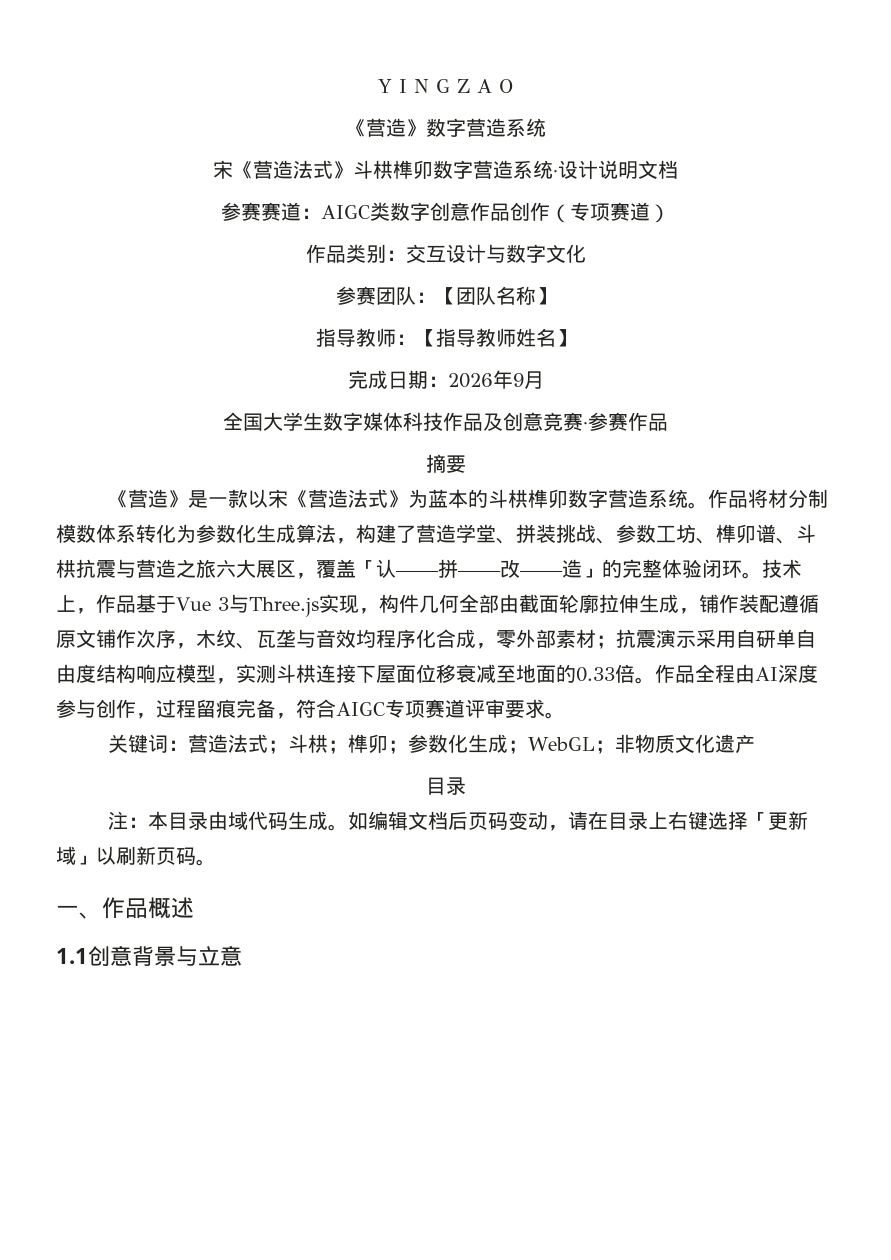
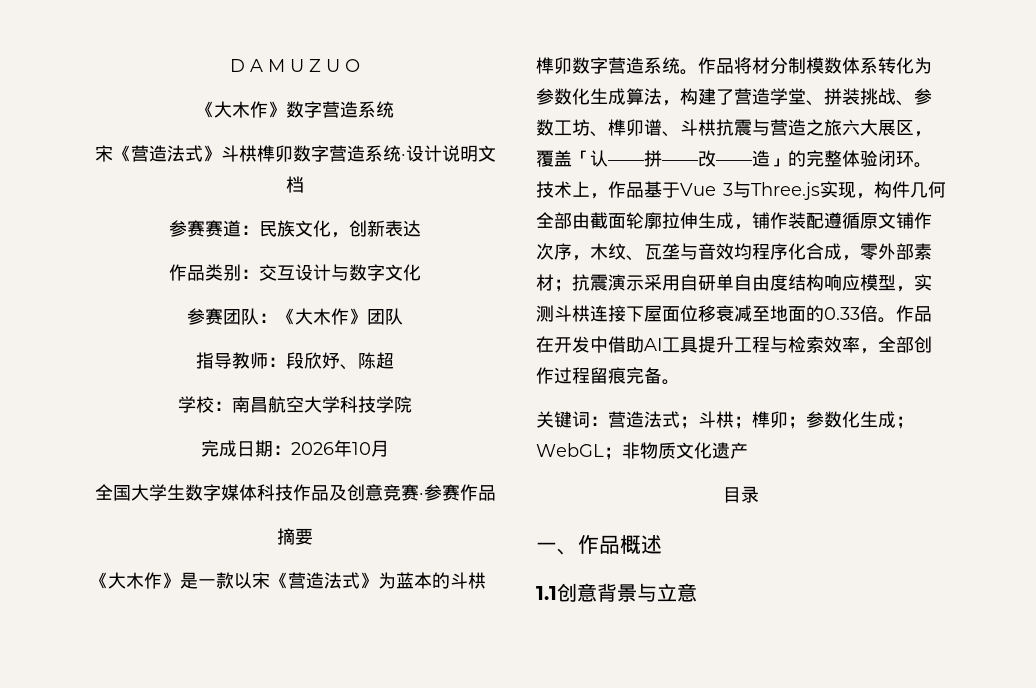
- Y I N G Z A O
+ D A M U Z U O
- 《营造》数字营造系统
+ 《大木作》数字营造系统
- 参赛赛道：AIGC类数字创意作品创作（专项赛道）
+ 参赛赛道：民族文化，创新表达
- 参赛团队：【团队名称】
+ 参赛团队：《大木作》团队
- 指导教师：【指导教师姓名】
+ 指导教师：段欣妤、陈超
+ 学校：南昌航空大学科技学院
- 完成日期：2026年9月
+ 完成日期：2026年10月
- 《营造》是一款以宋《营造法式》为蓝本的斗栱榫卯数字营造系统。
+ 《大木作》是一款以宋《营造法式》为蓝本的斗栱榫卯数字营造系统。
- 作品全程由AI深度参与创作，过程留痕完备，符合AIGC专项赛道评审要求。
+ 作品在开发中借助AI工具提升工程与检索效率，全部创作过程留痕完备。
- 注：本目录由域代码生成。如编辑文档后页码变动，请在目录上右键选择「更新域」以刷新页码。

